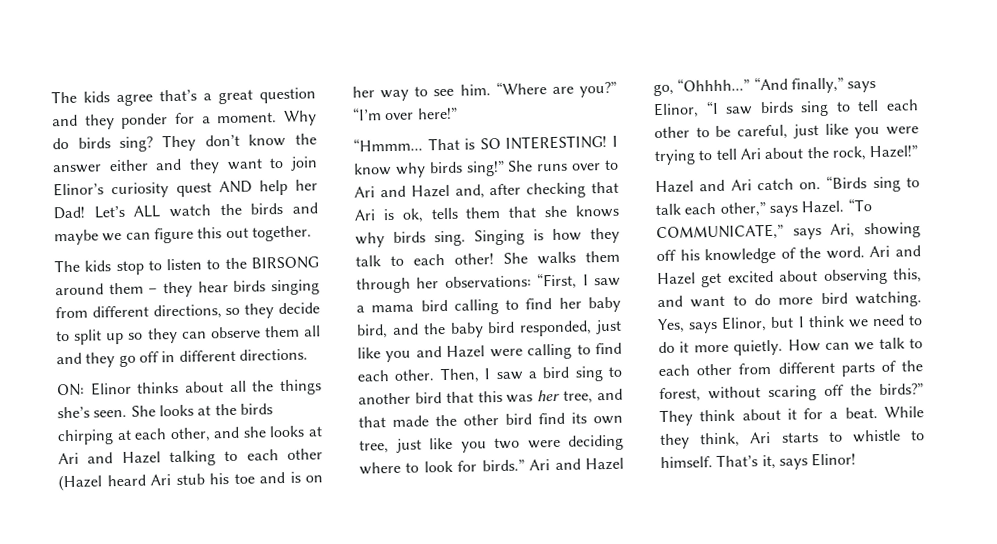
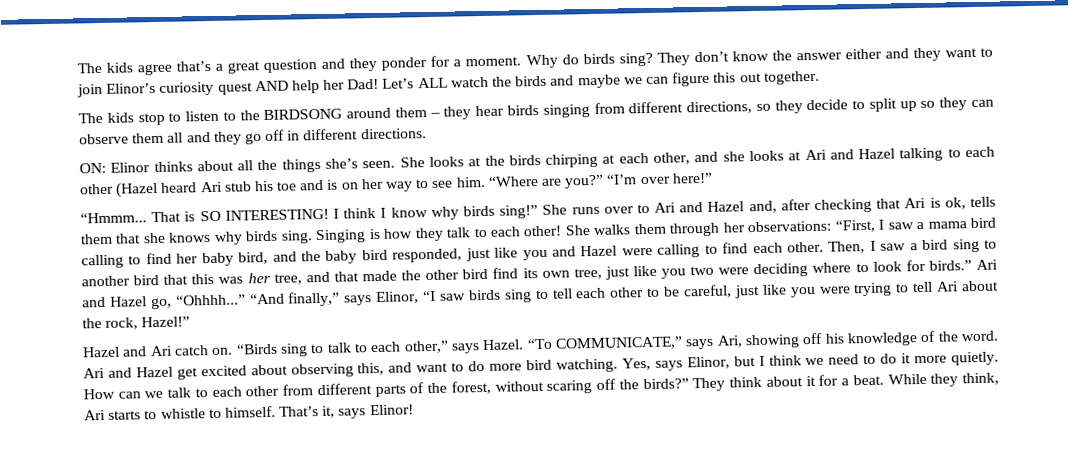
- The kids stop to listen to the BIRSONG around them – they hear birds singing from different directions, so they decide to split up so they can observe them all and they go off in different directions.
+ The kids stop to listen to the BIRDSONG around them – they hear birds singing from different directions, so they decide to split up so they can observe them all and they go off in different directions.
- I know why birds sing!”
+ I think I know why birds sing!”
- “Birds sing to talk each other,” says Hazel.
+ “Birds sing to talk to each other,” says Hazel.

